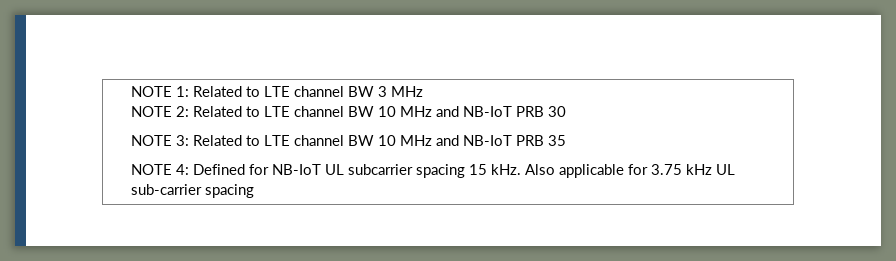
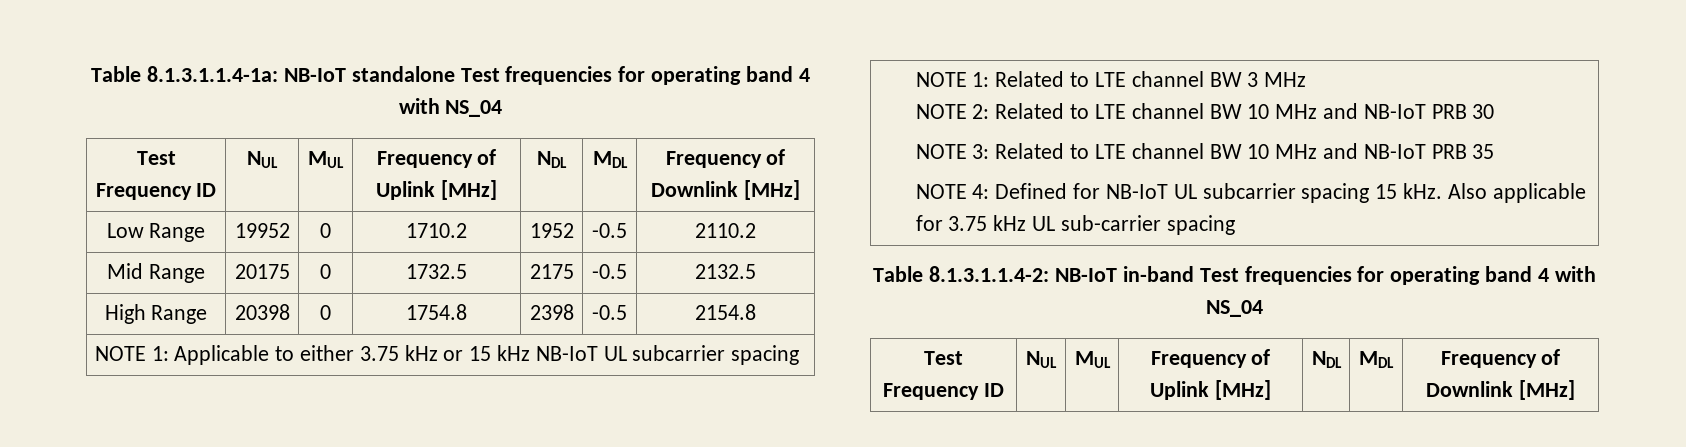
+ Table 8.1.3.1.1.4-1a: NB-IoT standalone Test frequencies for operating band 4 with NS_04
+ Test Frequency ID | NUL | MUL | Frequency of Uplink [MHz] | NDL | MDL | Frequency of Downlink [MHz]
+ Low Range | 19952 | 0 | 1710.2 | 1952 | -0.5 | 2110.2
+ Mid Range | 20175 | 0 | 1732.5 | 2175 | -0.5 | 2132.5
+ High Range | 20398 | 0 | 1754.8 | 2398 | -0.5 | 2154.8
+ NOTE 1: Applicable to either 3.75 kHz or 15 kHz NB-IoT UL subcarrier spacing
+ Table 8.1.3.1.1.4-2: NB-IoT in-band Test frequencies for operating band 4 with NS_04
+ Test Frequency ID | NUL | MUL | Frequency of Uplink [MHz] | NDL | MDL | Frequency of Downlink [MHz]

